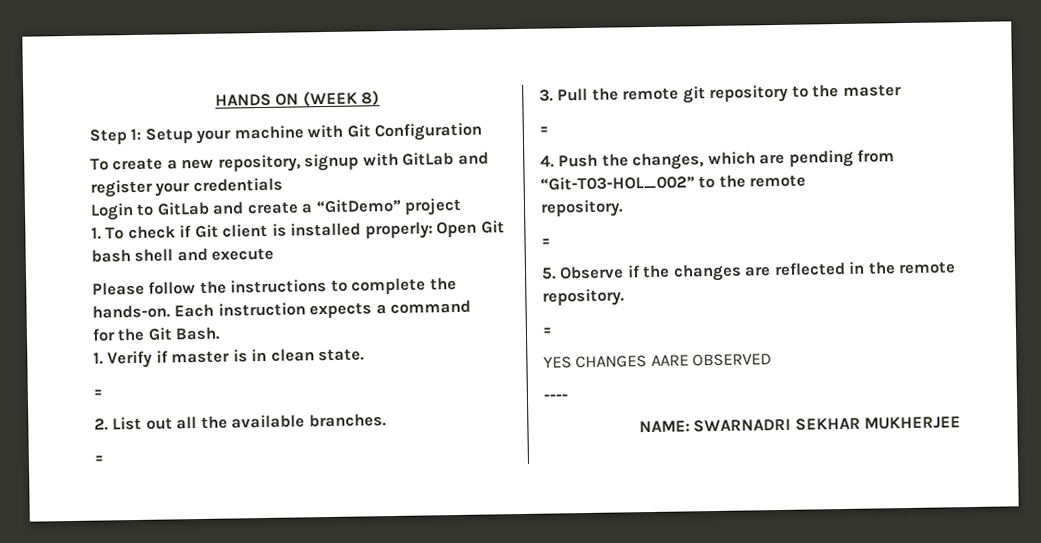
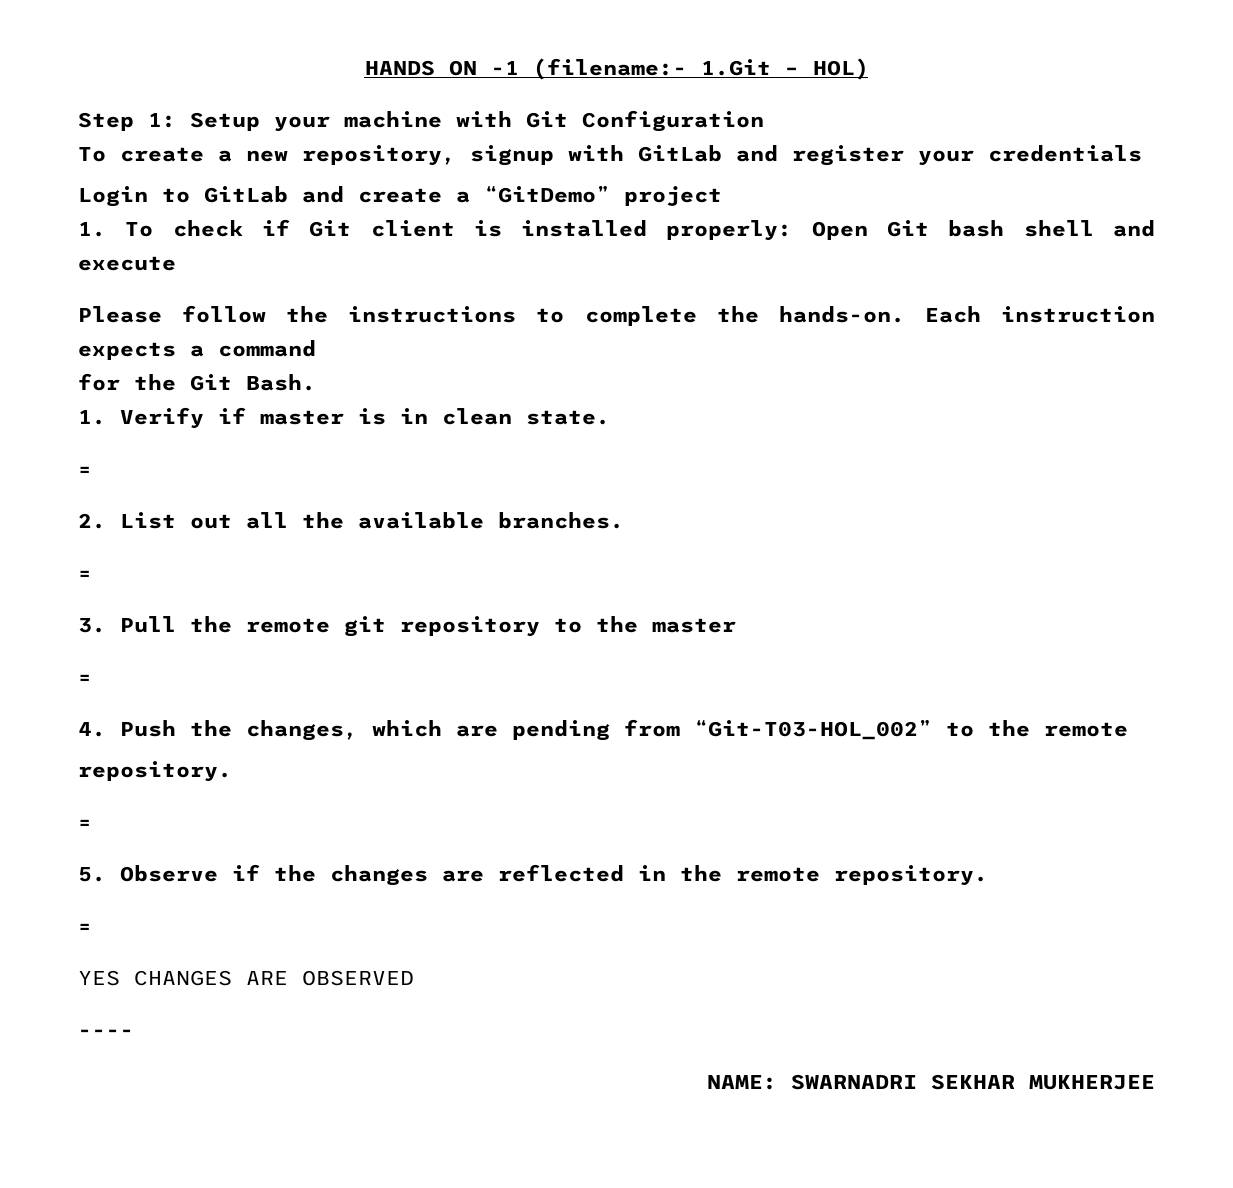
- HANDS ON (WEEK 8)
+ HANDS ON -1 (filename:- 1.Git – HOL)
- YES CHANGES AARE OBSERVED
+ YES CHANGES ARE OBSERVED

